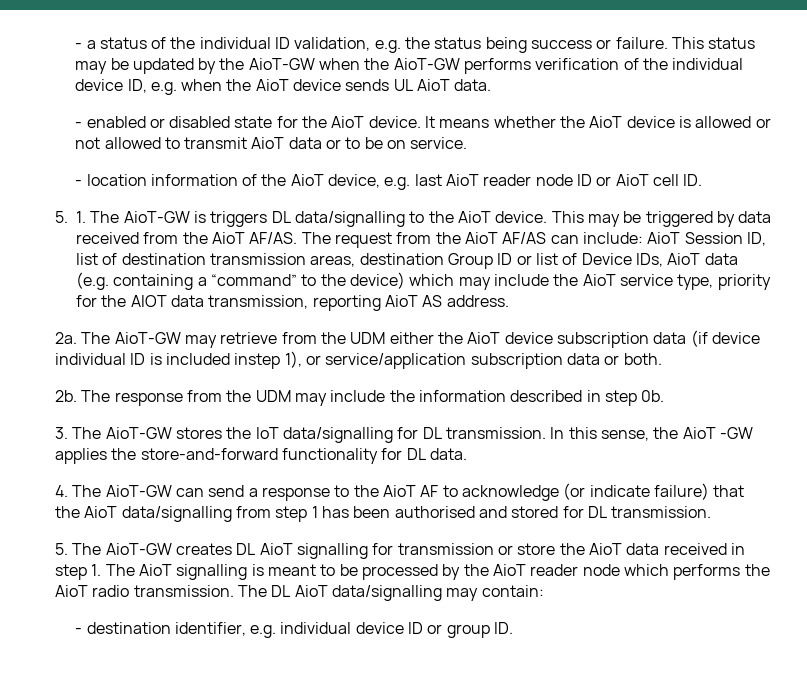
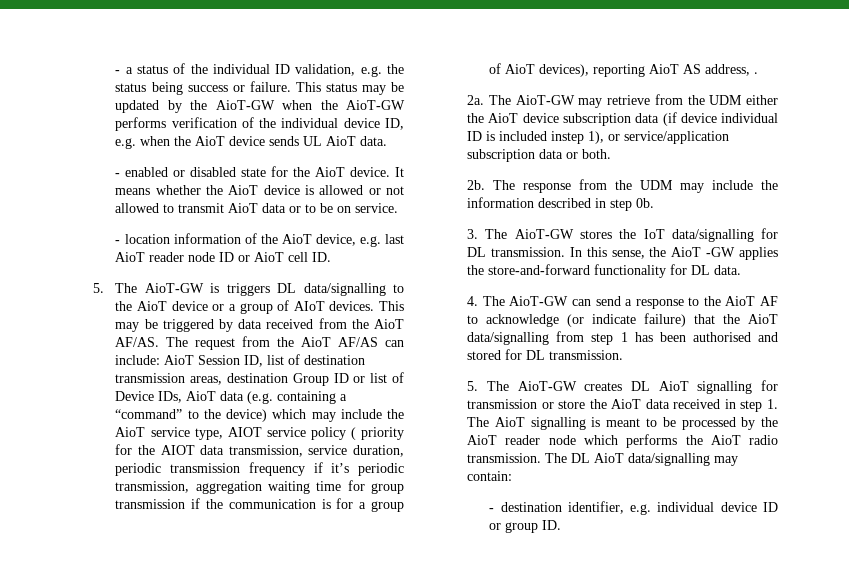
- 5. 1. The AioT-GW is triggers DL data/signalling to the AioT device.
+ 5. The AioT-GW is triggers DL data/signalling to the AioT device or a group of AIoT devices.
- The request from the AioT AF/AS can include: AioT Session ID, list of destination transmission areas, destination Group ID or list of Device IDs, AioT data (e.g. containing a “command” to the device) which may include the AioT service type, priority for the AIOT data transmission, reporting AioT AS address.
+ The request from the AioT AF/AS can include: AioT Session ID, list of destination transmission areas, destination Group ID or list of Device IDs, AioT data (e.g. containing a “command” to the device) which may include the AioT service type, AIOT service policy ( priority for the AIOT data transmission, service duration, periodic transmission frequency if it’s periodic transmission, aggregation waiting time for group transmission if the communication is for a group of AioT devices), reporting AioT AS address, .

